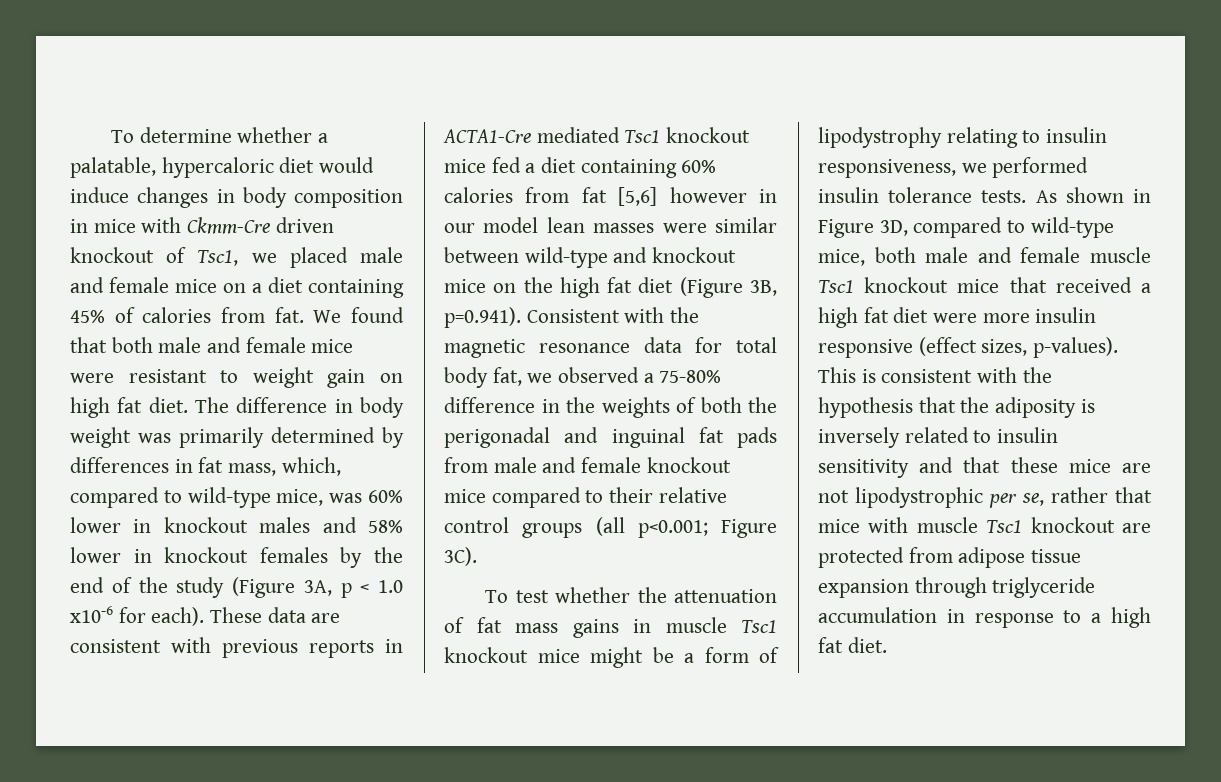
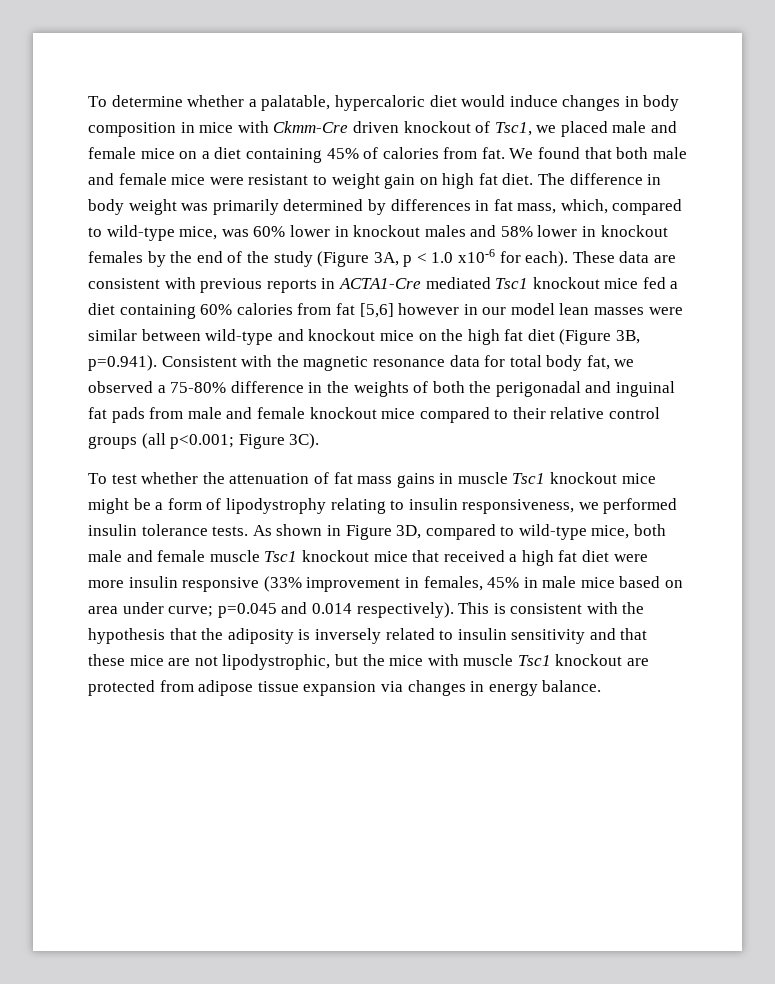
- As shown in Figure 3D, compared to wild-type mice, both male and female muscle Tsc1 knockout mice that received a high fat diet were more insulin responsive (effect sizes, p-values).
+ As shown in Figure 3D, compared to wild-type mice, both male and female muscle Tsc1 knockout mice that received a high fat diet were more insulin responsive (33% improvement in females, 45% in male mice based on area under curve; p=0.045 and 0.014 respectively).
- This is consistent with the hypothesis that the adiposity is inversely related to insulin sensitivity and that these mice are not lipodystrophic per se, rather that mice with muscle Tsc1 knockout are protected from adipose tissue expansion through triglyceride accumulation in response to a high fat diet.
+ This is consistent with the hypothesis that the adiposity is inversely related to insulin sensitivity and that these mice are not lipodystrophic, but the mice with muscle Tsc1 knockout are protected from adipose tissue expansion via changes in energy balance.

